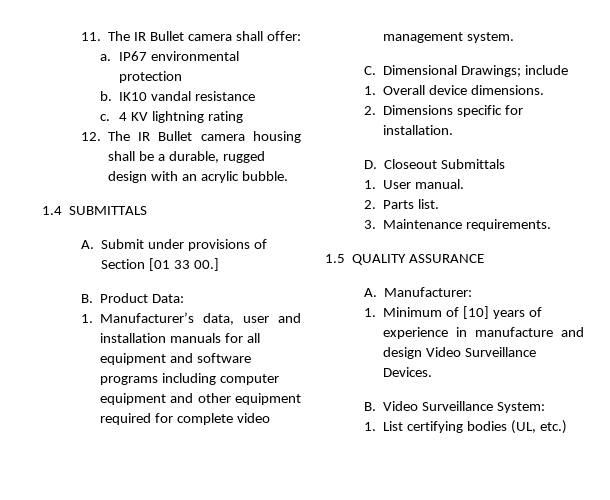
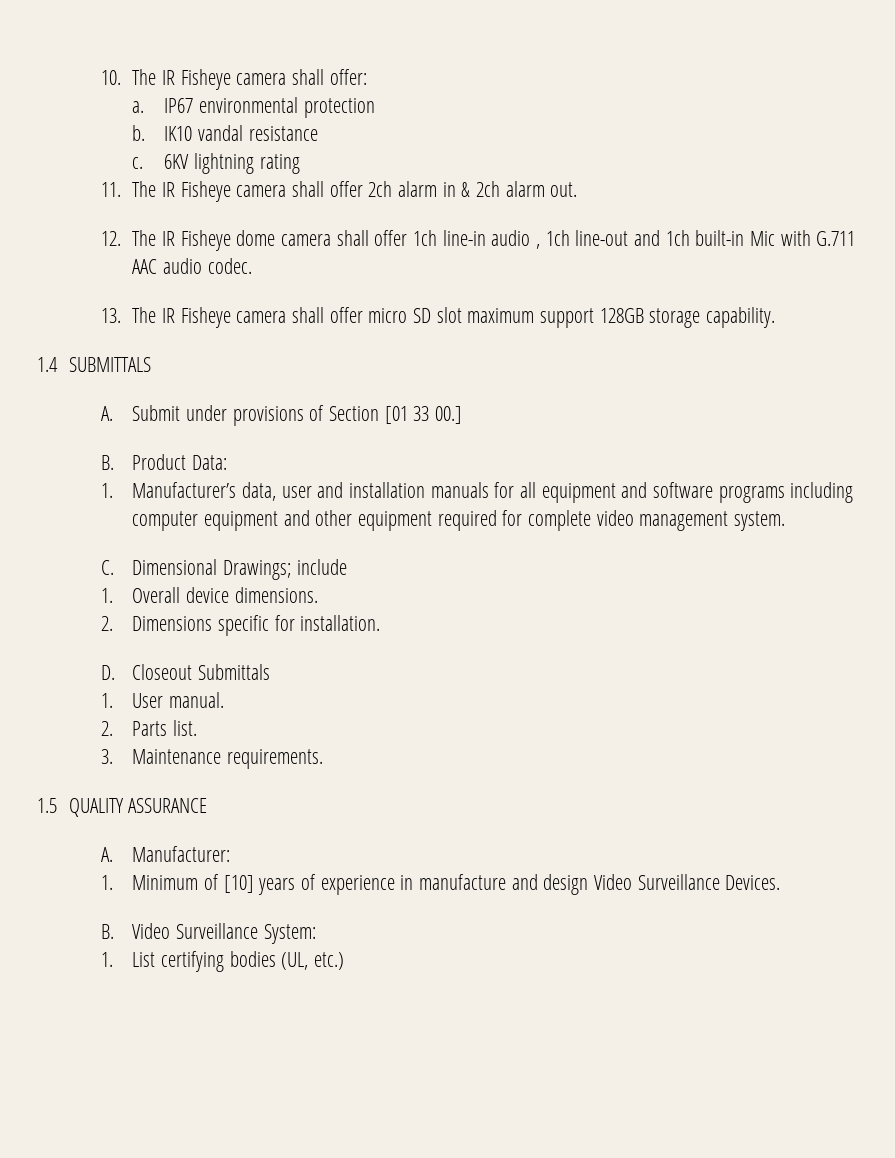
- 11. The IR Bullet camera shall offer:
+ 10. The IR Fisheye camera shall offer:
- 4 KV lightning rating
+ 6KV lightning rating
- 12. The IR Bullet camera housing shall be a durable, rugged design with an acrylic bubble.
+ 11. The IR Fisheye camera shall offer 2ch alarm in & 2ch alarm out.
+ 12. The IR Fisheye dome camera shall offer 1ch line-in audio , 1ch line-out and 1ch built-in Mic with G.711 AAC audio codec.
+ 13. The IR Fisheye camera shall offer micro SD slot maximum support 128GB storage capability.

